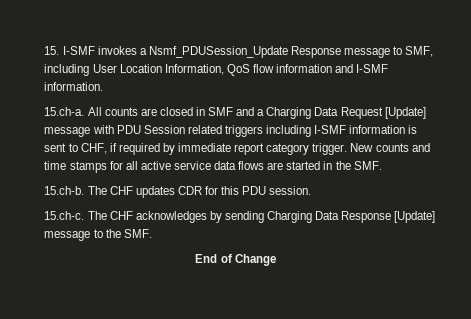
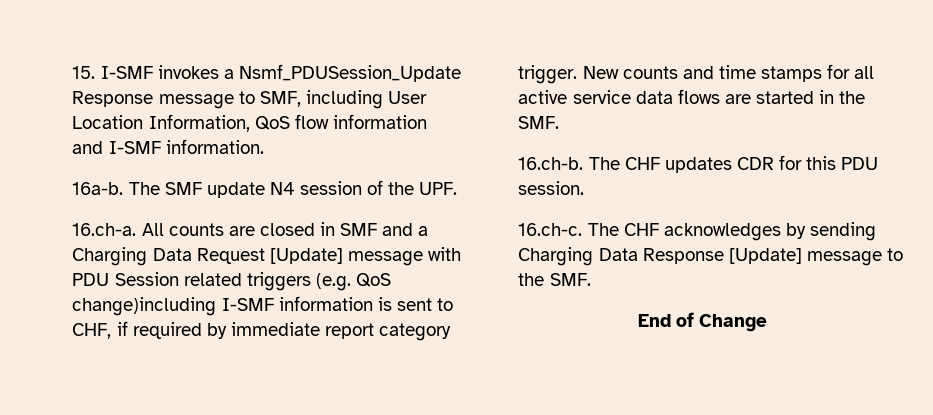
- 15.ch-a. All counts are closed in SMF and a Charging Data Request [Update] message with PDU Session related triggers including I-SMF information is sent to CHF, if required by immediate report category trigger.
+ 16a-b. The SMF update N4 session of the UPF.
+ 16.ch-a. All counts are closed in SMF and a Charging Data Request [Update] message with PDU Session related triggers (e.g. QoS change)including I-SMF information is sent to CHF, if required by immediate report category trigger.
- 15.ch-b. The CHF updates CDR for this PDU session.
+ 16.ch-b. The CHF updates CDR for this PDU session.
- 15.ch-c. The CHF acknowledges by sending Charging Data Response [Update] message to the SMF.
+ 16.ch-c. The CHF acknowledges by sending Charging Data Response [Update] message to the SMF.

